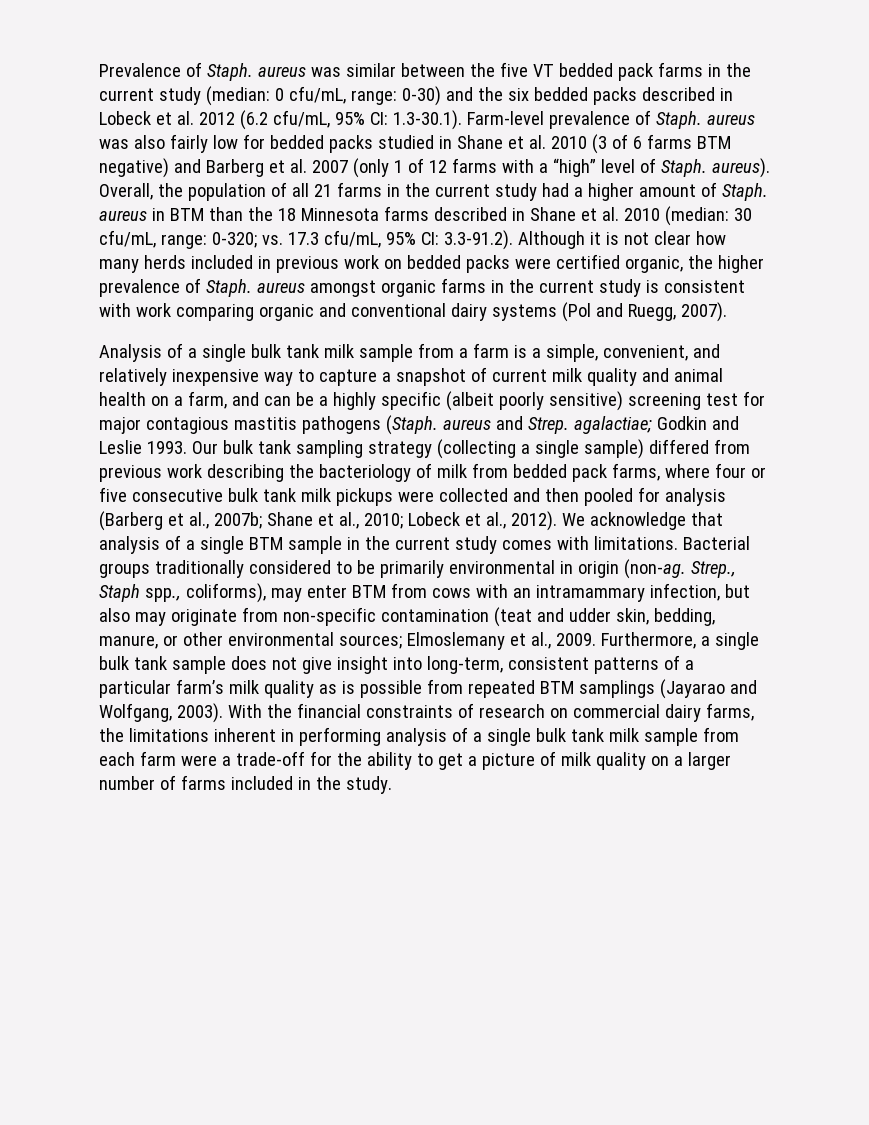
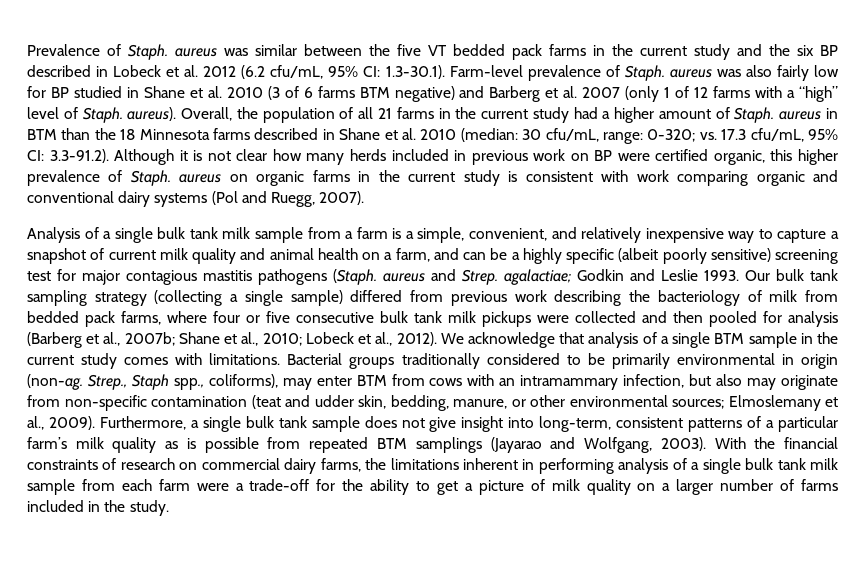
- Prevalence of Staph. aureus was similar between the five VT bedded pack farms in the current study (median: 0 cfu/mL, range: 0-30) and the six bedded packs described in Lobeck et al. 2012 (6.2 cfu/mL, 95% CI:
+ Prevalence of Staph. aureus was similar between the five VT bedded pack farms in the current study and the six BP described in Lobeck et al. 2012 (6.2 cfu/mL, 95% CI:
- 1.3-30.1). Farm-level prevalence of Staph. aureus was also fairly low for bedded packs studied in Shane et al. 2010 (3 of 6 farms BTM negative) and Barberg et al. 2007 (only 1 of 12 farms with a “high” level of Staph. aureus).
+ 1.3-30.1). Farm-level prevalence of Staph. aureus was also fairly low for BP studied in Shane et al. 2010 (3 of 6 farms BTM negative) and Barberg et al. 2007 (only 1 of 12 farms with a “high” level of Staph. aureus).
- 3.3-91.2). Although it is not clear how many herds included in previous work on bedded packs were certified organic, the higher prevalence of Staph. aureus amongst organic farms in the current study is consistent with work comparing organic and conventional dairy systems (Pol and Ruegg, 2007).
+ 3.3-91.2). Although it is not clear how many herds included in previous work on BP were certified organic, this higher prevalence of Staph. aureus on organic farms in the current study is consistent with work comparing organic and conventional dairy systems (Pol and Ruegg, 2007).
- Strep., Staph spp., coliforms), may enter BTM from cows with an intramammary infection, but also may originate from non-specific contamination (teat and udder skin, bedding, manure, or other environmental sources; Elmoslemany et al., 2009.
+ Strep., Staph spp., coliforms), may enter BTM from cows with an intramammary infection, but also may originate from non-specific contamination (teat and udder skin, bedding, manure, or other environmental sources; Elmoslemany et al., 2009).

